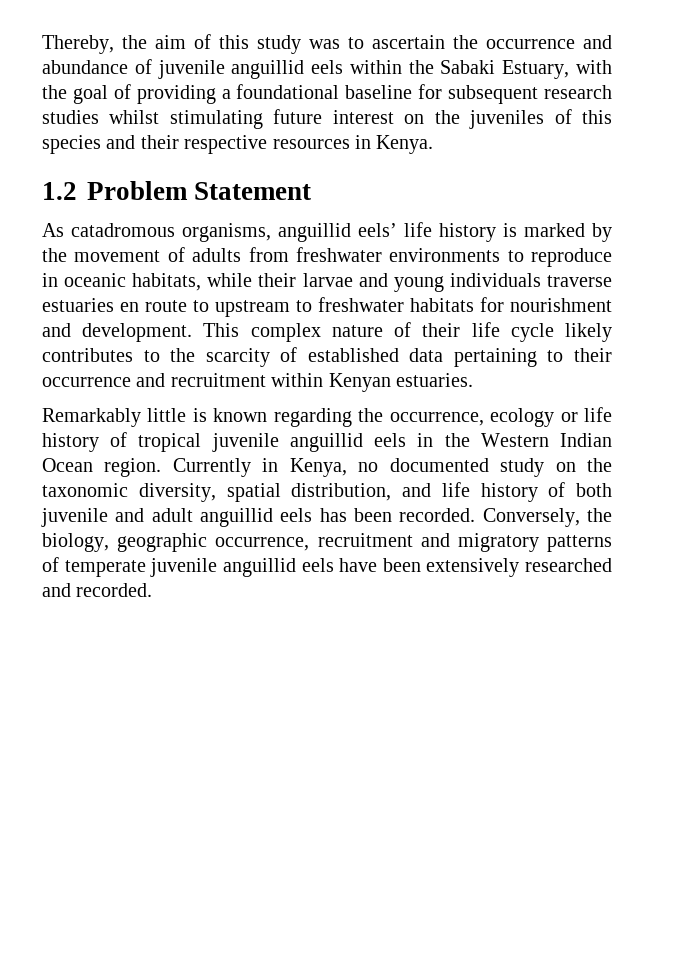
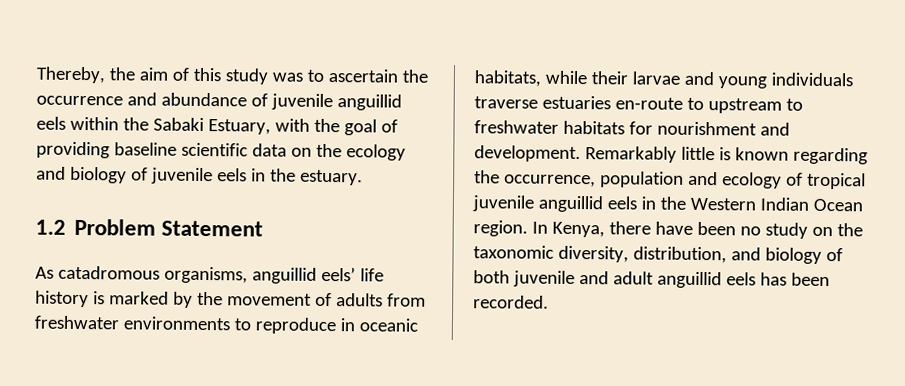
- Thereby, the aim of this study was to ascertain the occurrence and abundance of juvenile anguillid eels within the Sabaki Estuary, with the goal of providing a foundational baseline for subsequent research studies whilst stimulating future interest on the juveniles of this species and their respective resources in Kenya.
+ Thereby, the aim of this study was to ascertain the occurrence and abundance of juvenile anguillid eels within the Sabaki Estuary, with the goal of providing baseline scientific data on the ecology and biology of juvenile eels in the estuary.
- As catadromous organisms, anguillid eels’ life history is marked by the movement of adults from freshwater environments to reproduce in oceanic habitats, while their larvae and young individuals traverse estuaries en route to upstream to freshwater habitats for nourishment and development. This complex nature of their life cycle likely contributes to the scarcity of established data pertaining to their occurrence and recruitment within Kenyan estuaries.
- Remarkably little is known regarding the occurrence, ecology or life history of tropical juvenile anguillid eels in the Western Indian Ocean region.
+ As catadromous organisms, anguillid eels’ life history is marked by the movement of adults from freshwater environments to reproduce in oceanic habitats, while their larvae and young individuals traverse estuaries en-route to upstream to freshwater habitats for nourishment and development. Remarkably little is known regarding the occurrence, population and ecology of tropical juvenile anguillid eels in the Western Indian Ocean region.
- Currently in Kenya, no documented study on the taxonomic diversity, spatial distribution, and life history of both juvenile and adult anguillid eels has been recorded. Conversely, the biology, geographic occurrence, recruitment and migratory patterns of temperate juvenile anguillid eels have been extensively researched and recorded.
+ In Kenya, there have been no study on the taxonomic diversity, distribution, and biology of both juvenile and adult anguillid eels has been recorded.

